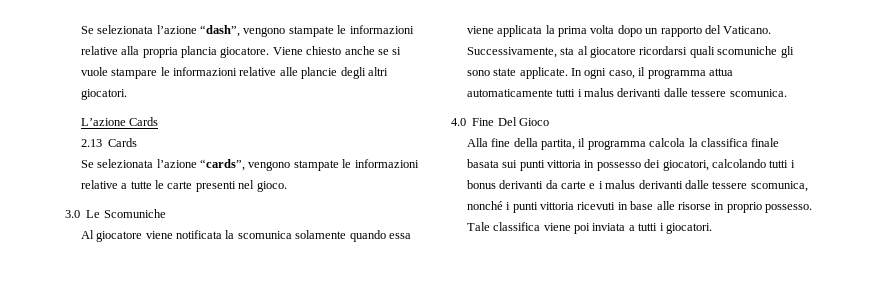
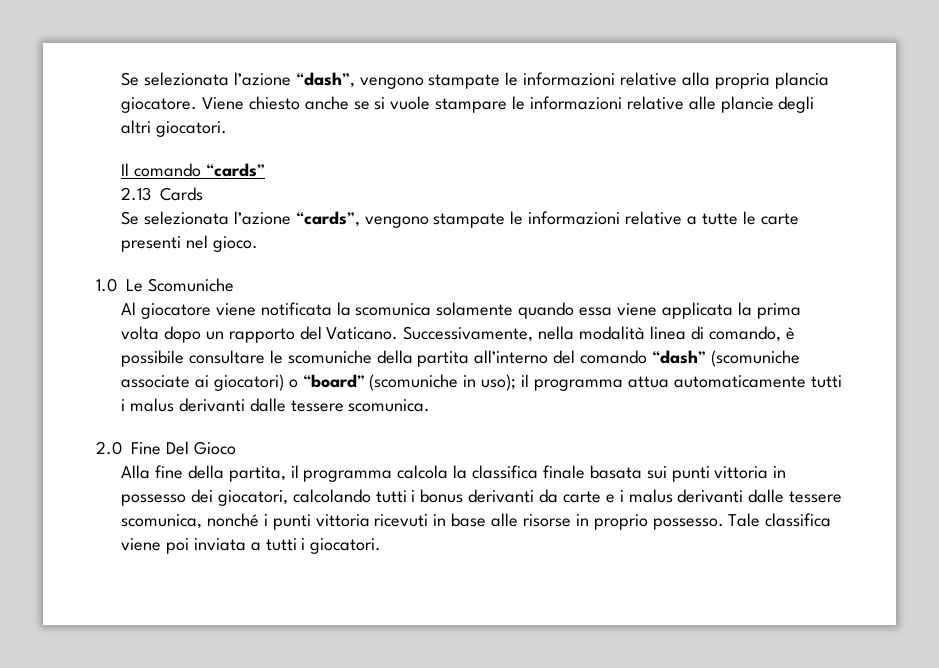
- L’azione Cards
+ Il comando “cards”
- 3.0 Le Scomuniche
+ 1.0 Le Scomuniche
- Successivamente, sta al giocatore ricordarsi quali scomuniche gli sono state applicate. In ogni caso, il programma attua automaticamente tutti i malus derivanti dalle tessere scomunica.
+ Successivamente, nella modalità linea di comando, è possibile consultare le scomuniche della partita all’interno del comando “dash” (scomuniche associate ai giocatori) o “board” (scomuniche in uso); il programma attua automaticamente tutti i malus derivanti dalle tessere scomunica.
- 4.0 Fine Del Gioco
+ 2.0 Fine Del Gioco

